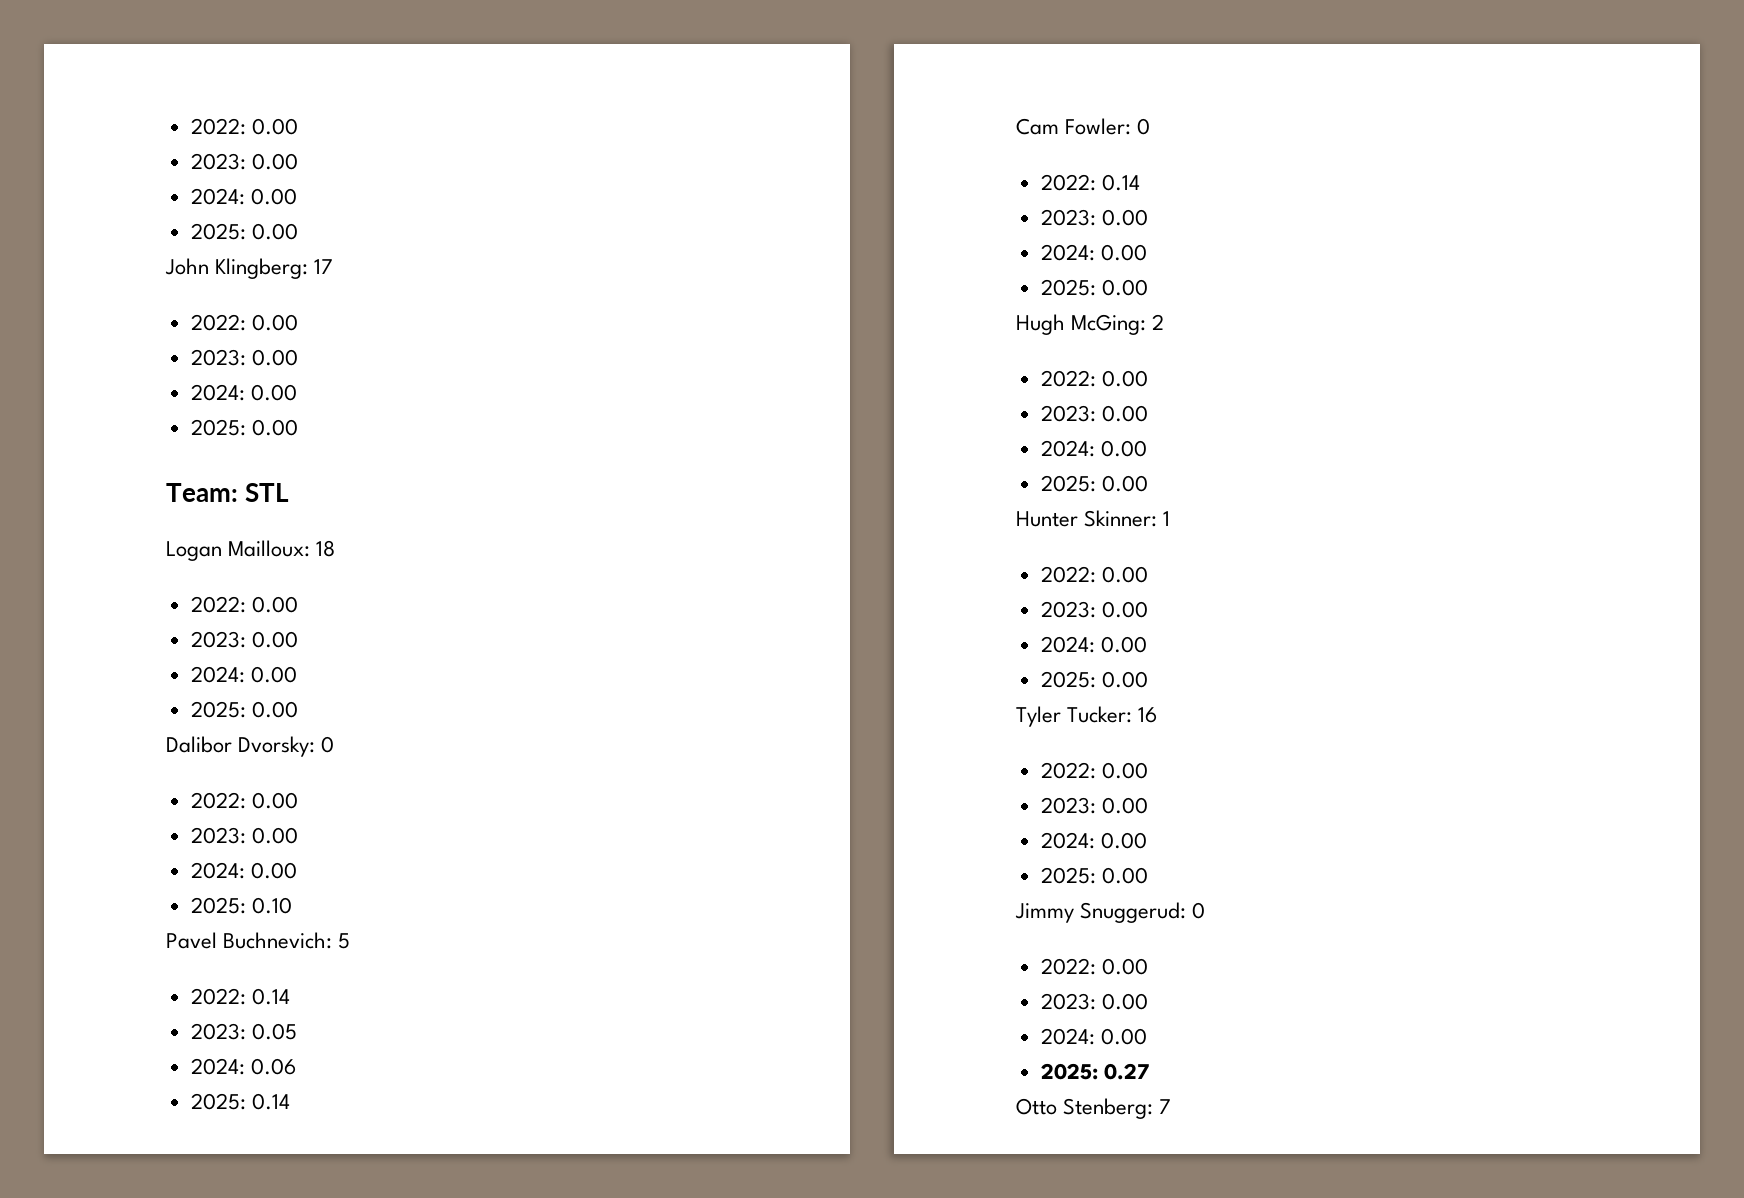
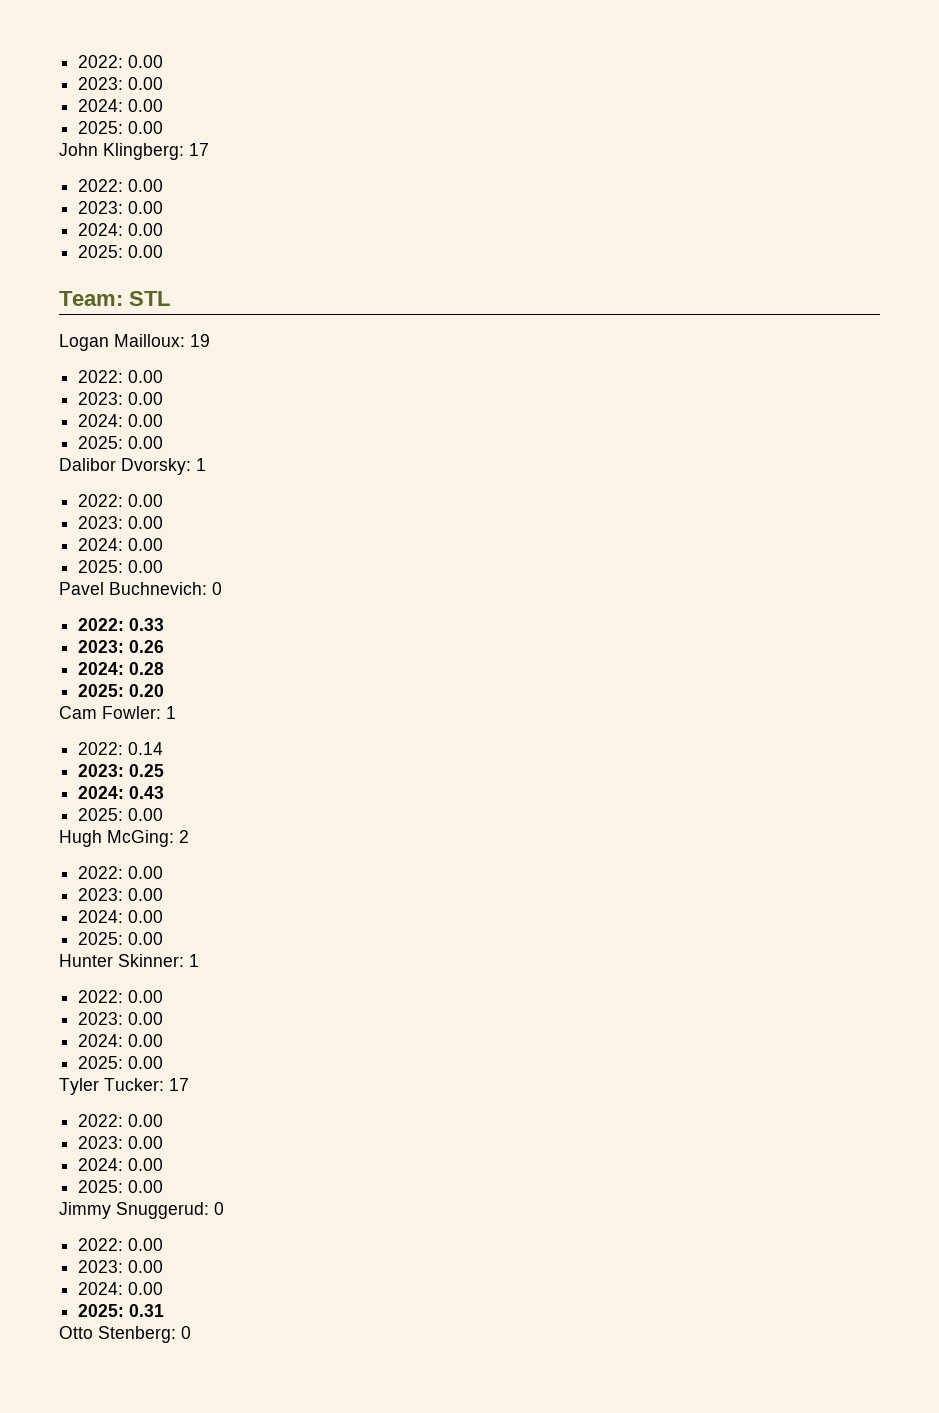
- Logan Mailloux: 18
+ Logan Mailloux: 19
- Dalibor Dvorsky: 0
+ Dalibor Dvorsky: 1
  2022: 0.00
  2023: 0.00
  2024: 0.00
- 2025: 0.10
+ 2025: 0.00
- Pavel Buchnevich: 5
+ Pavel Buchnevich: 0
+ 2022: 0.33
+ 2023: 0.26
+ 2024: 0.28
+ 2025: 0.20
+ Cam Fowler: 1
  2022: 0.14
- 2023: 0.05
- 2024: 0.06
- 2025: 0.14
- Cam Fowler: 0
- 2022: 0.14
- 2023: 0.00
- 2024: 0.00
+ 2023: 0.25
+ 2024: 0.43
- Tyler Tucker: 16
+ Tyler Tucker: 17
- 2025: 0.27
+ 2025: 0.31
- Otto Stenberg: 7
+ Otto Stenberg: 0

